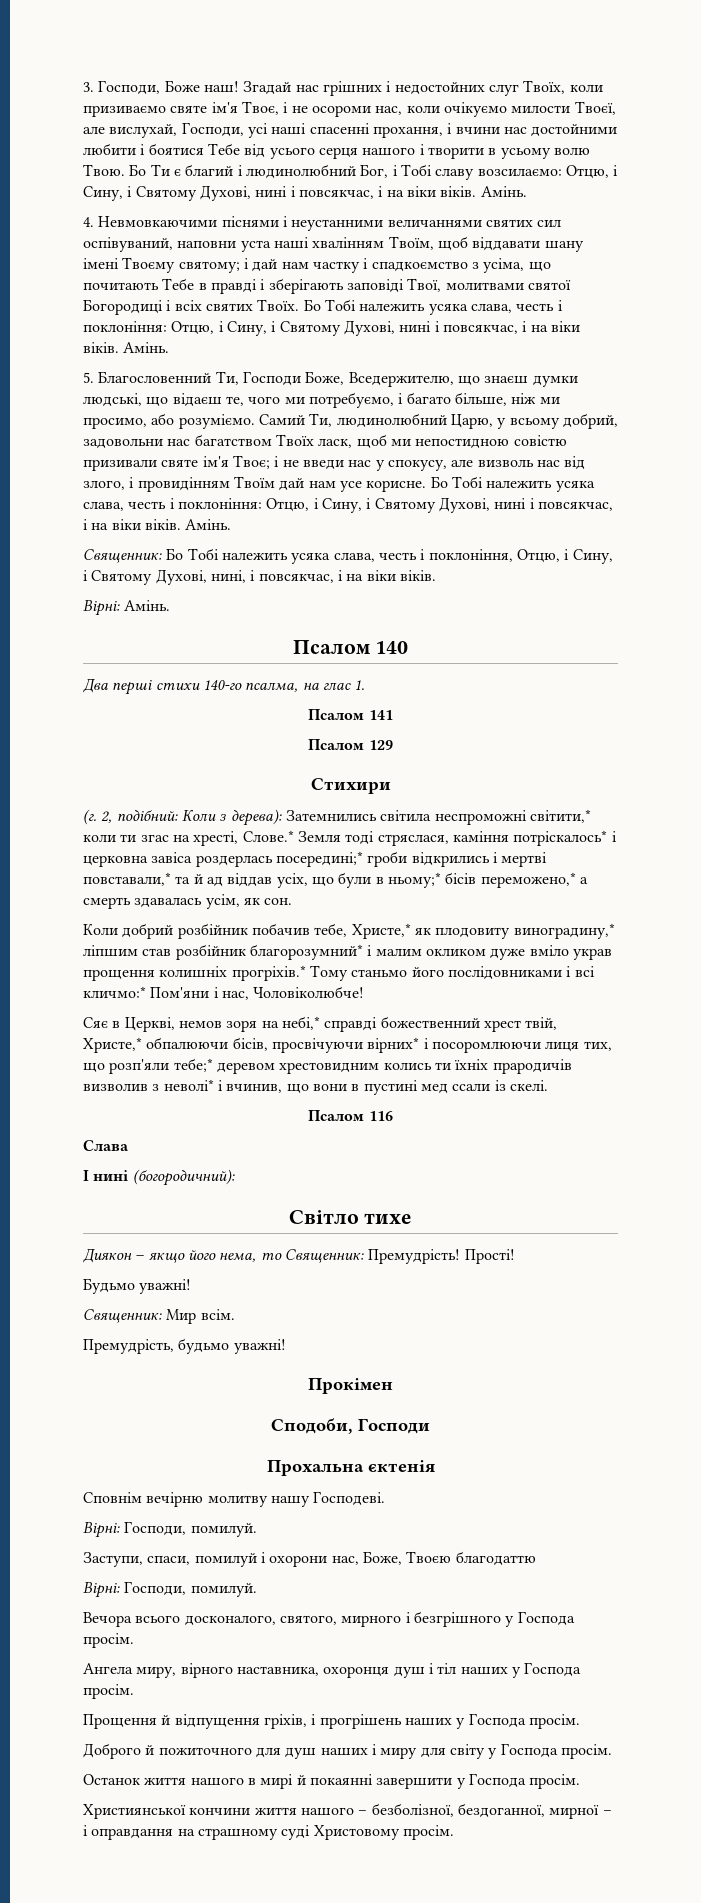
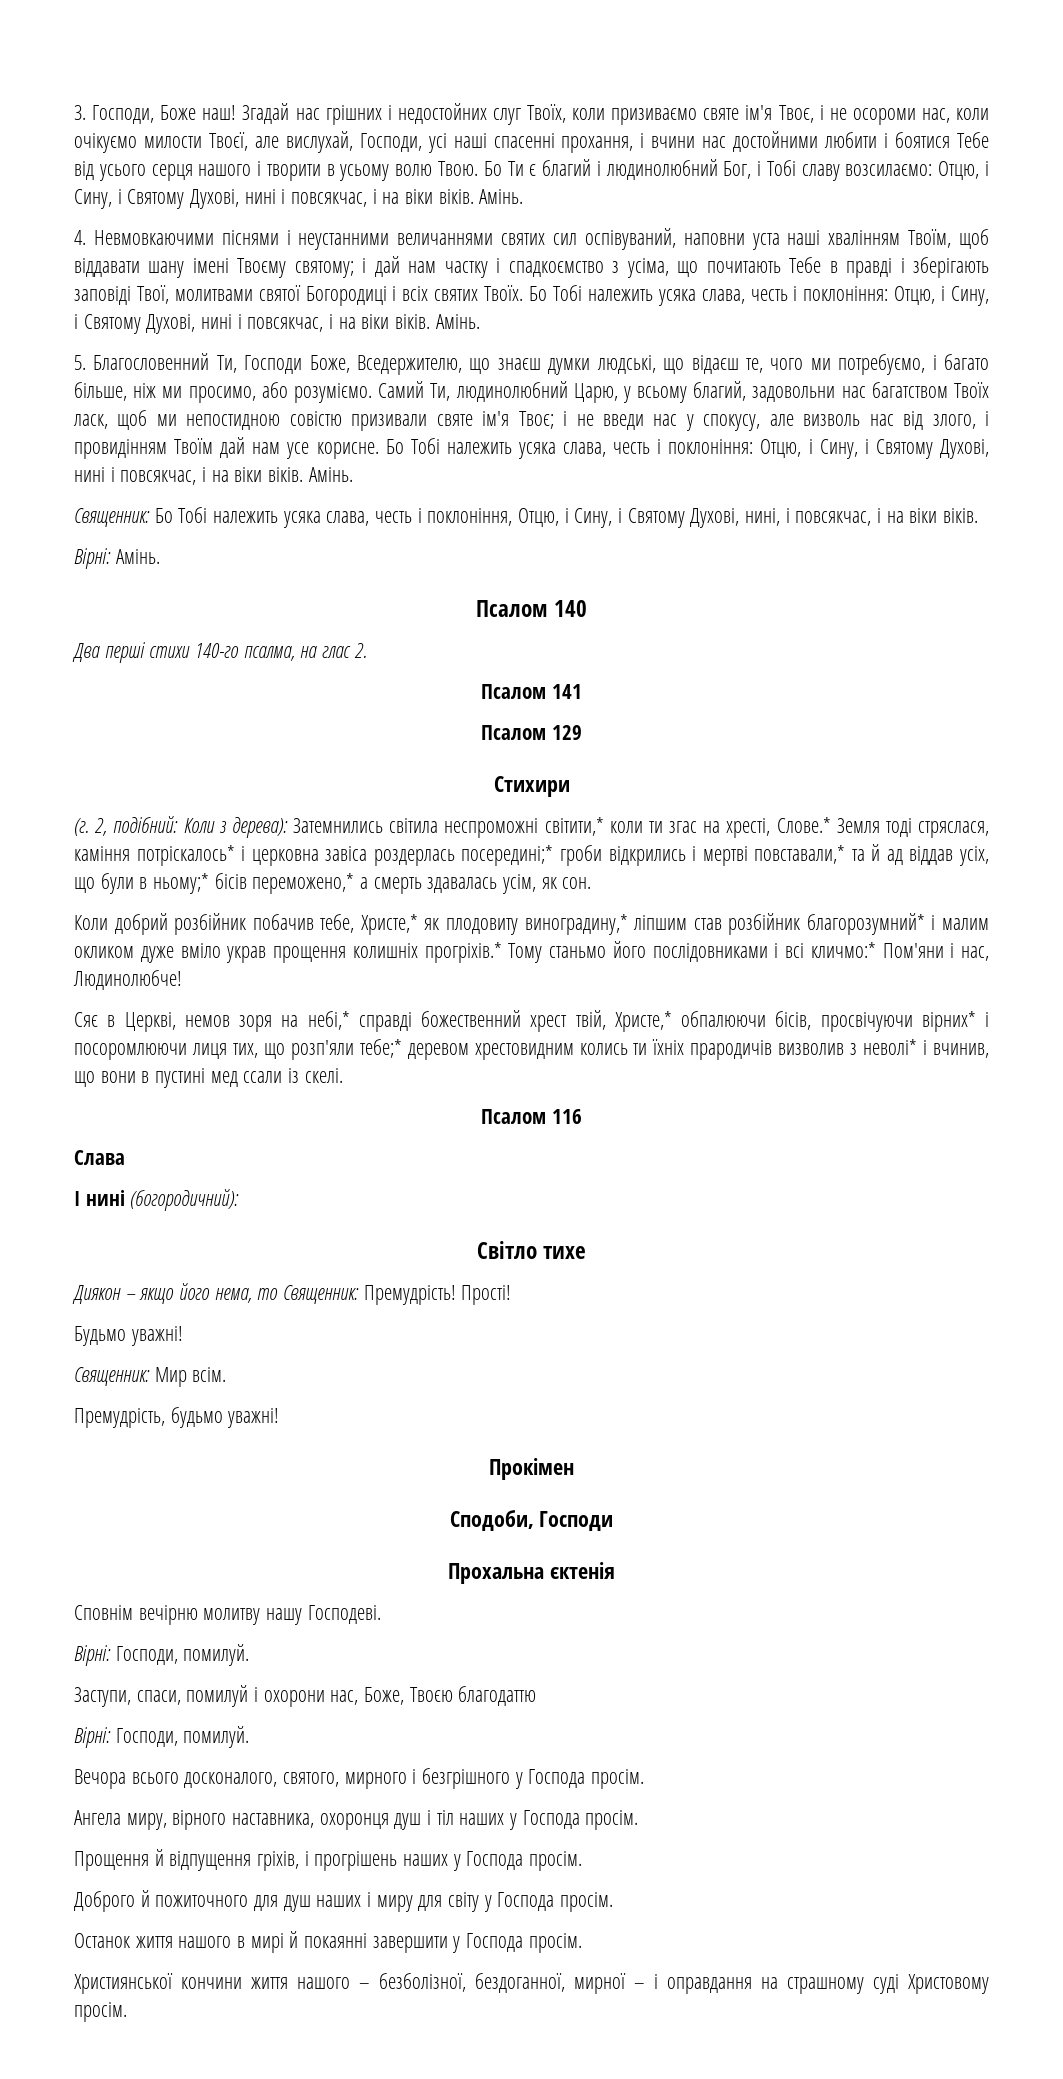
- Самий Ти, людинолюбний Царю, у всьому добрий, задовольни нас багатством Твоїх ласк, щоб ми непостидною совістю призивали святе ім'я Твоє; і не введи нас у спокусу, але визволь нас від злого, і провидінням Твоїм дай нам усе корисне.
+ Самий Ти, людинолюбний Царю, у всьому благий, задовольни нас багатством Твоїх ласк, щоб ми непостидною совістю призивали святе ім'я Твоє; і не введи нас у спокусу, але визволь нас від злого, і провидінням Твоїм дай нам усе корисне.
- Два перші стихи 140-го псалма, на глас 1.
+ Два перші стихи 140-го псалма, на глас 2.
- Коли добрий розбійник побачив тебе, Христе,* як плодовиту виноградину,* ліпшим став розбійник благорозумний* і малим окликом дуже вміло украв прощення колишніх прогріхів.* Тому станьмо його послідовниками і всі кличмо:* Пом'яни і нас, Чоловіколюбче!
+ Коли добрий розбійник побачив тебе, Христе,* як плодовиту виноградину,* ліпшим став розбійник благорозумний* і малим окликом дуже вміло украв прощення колишніх прогріхів.* Тому станьмо його послідовниками і всі кличмо:* Пом'яни і нас, Людинолюбче!

